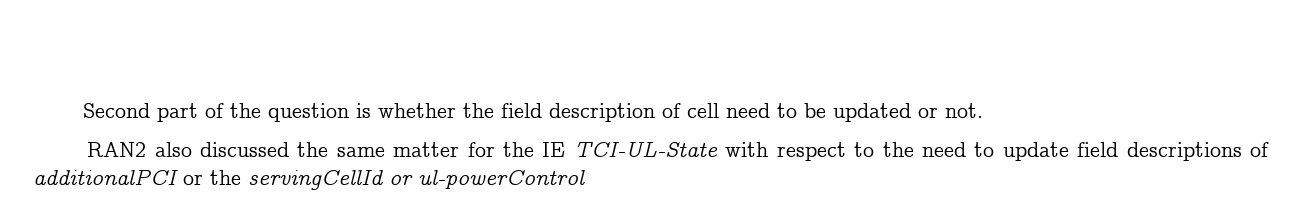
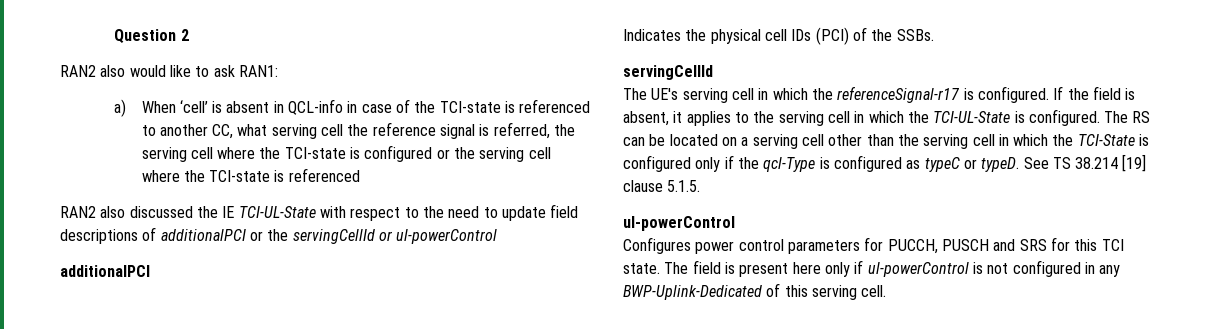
- Second part of the question is whether the field description of cell need to be updated or not.
+ Question 2
+ RAN2 also would like to ask RAN1:
+ a) When ‘cell’ is absent in QCL-info in case of the TCI-state is referenced to another CC, what serving cell the reference signal is referred, the serving cell where the TCI-state is configured or the serving cell where the TCI-state is referenced
- RAN2 also discussed the same matter for the IE TCI-UL-State with respect to the need to update field descriptions of additionalPCI or the servingCellId or ul-powerControl
+ RAN2 also discussed the IE TCI-UL-State with respect to the need to update field descriptions of additionalPCI or the servingCellId or ul-powerControl
+ additionalPCI
+ Indicates the physical cell IDs (PCI) of the SSBs.
+ servingCellId
+ The UE's serving cell in which the referenceSignal-r17 is configured. If the field is absent, it applies to the serving cell in which the TCI-UL-State is configured. The RS can be located on a serving cell other than the serving cell in which the TCI-State is configured only if the qcl-Type is configured as typeC or typeD. See TS 38.214 [19] clause 5.1.5.
+ ul-powerControl
+ Configures power control parameters for PUCCH, PUSCH and SRS for this TCI state. The field is present here only if ul-powerControl is not configured in any BWP-Uplink-Dedicated of this serving cell.

